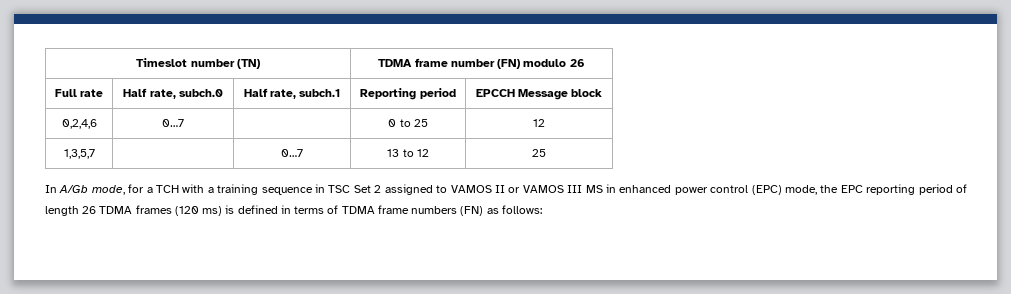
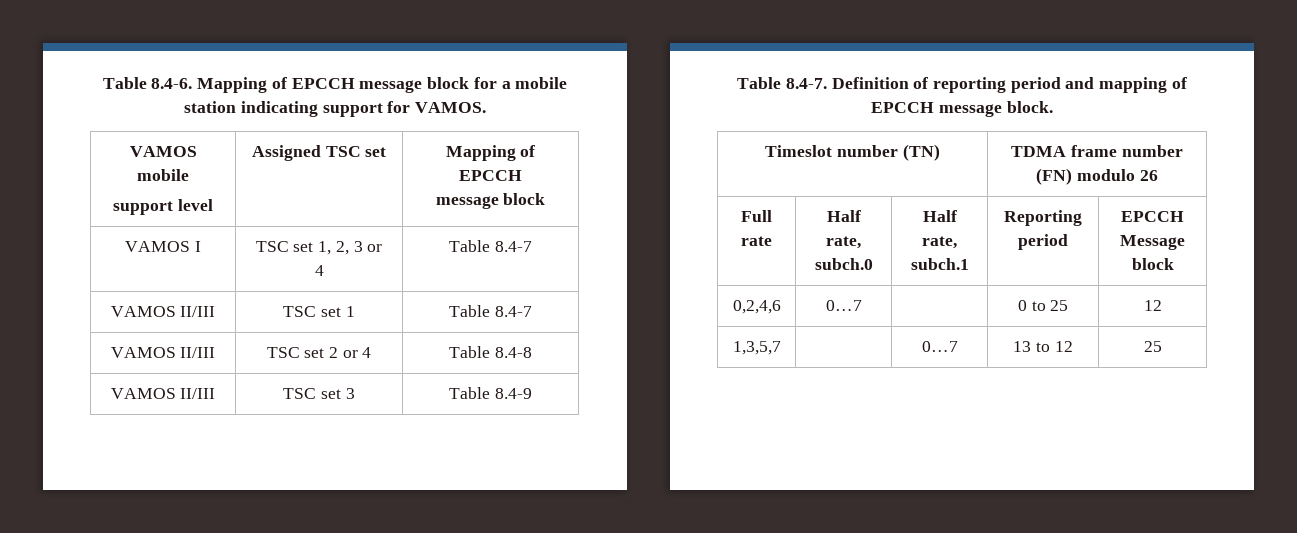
+ Table 8.4-6. Mapping of EPCCH message block for a mobile station indicating support for VAMOS.
+ VAMOS mobile
+ support level | Assigned TSC set | Mapping of EPCCH
+ message block
+ VAMOS I | TSC set 1, 2, 3 or 4 | Table 8.4-7
+ VAMOS II/III | TSC set 1 | Table 8.4-7
+ VAMOS II/III | TSC set 2 or 4 | Table 8.4-8
+ VAMOS II/III | TSC set 3 | Table 8.4-9
+ Table 8.4-7. Definition of reporting period and mapping of EPCCH message block.
- In A/Gb mode, for a TCH with a training sequence in TSC Set 2 assigned to VAMOS II or VAMOS III MS in enhanced power control (EPC) mode, the EPC reporting period of length 26 TDMA frames (120 ms) is defined in terms of TDMA frame numbers (FN) as follows:

